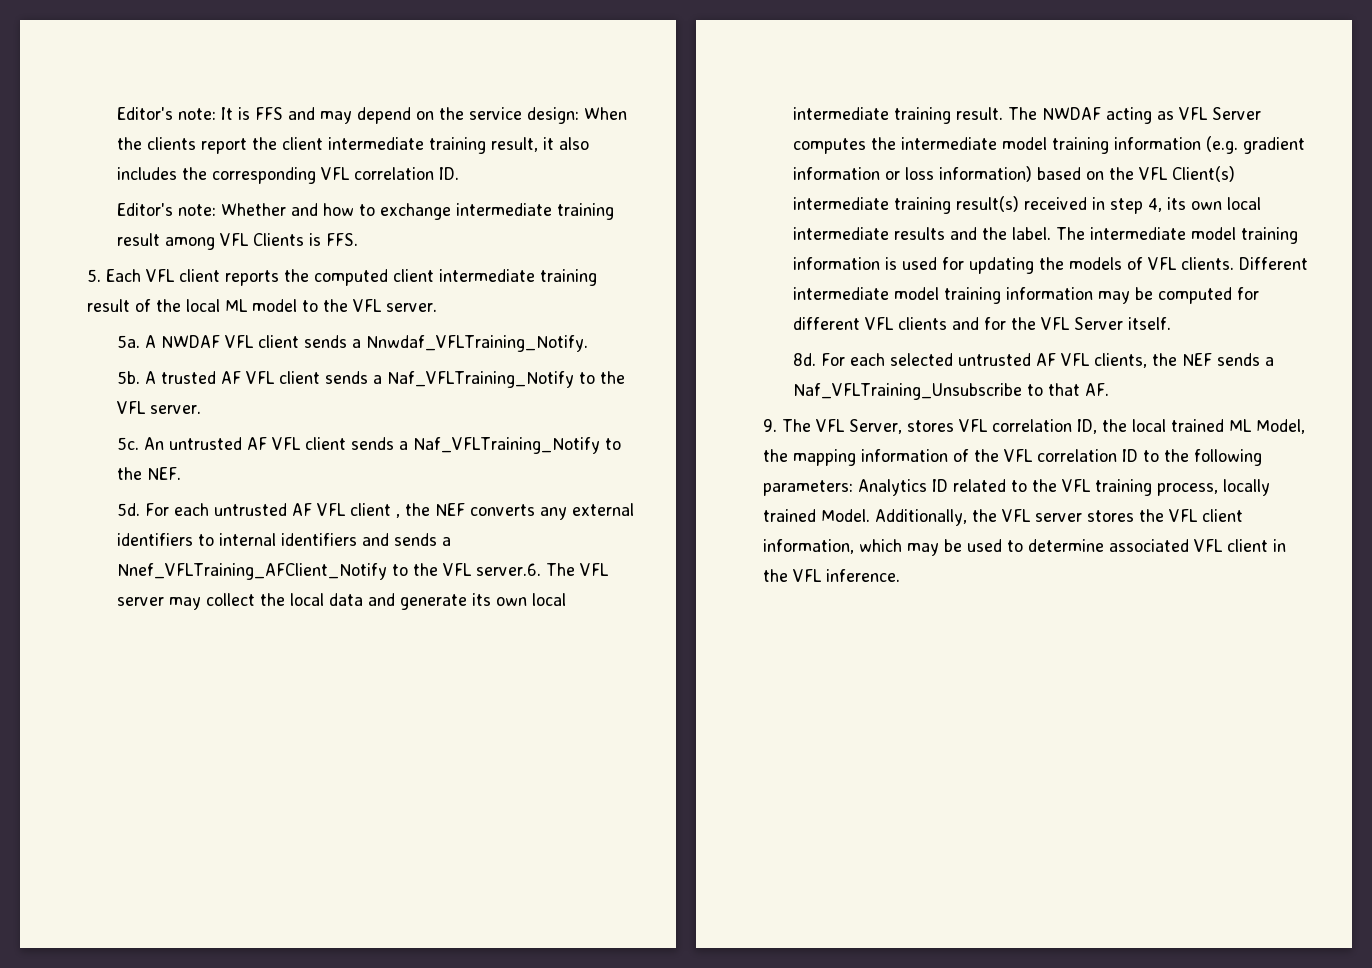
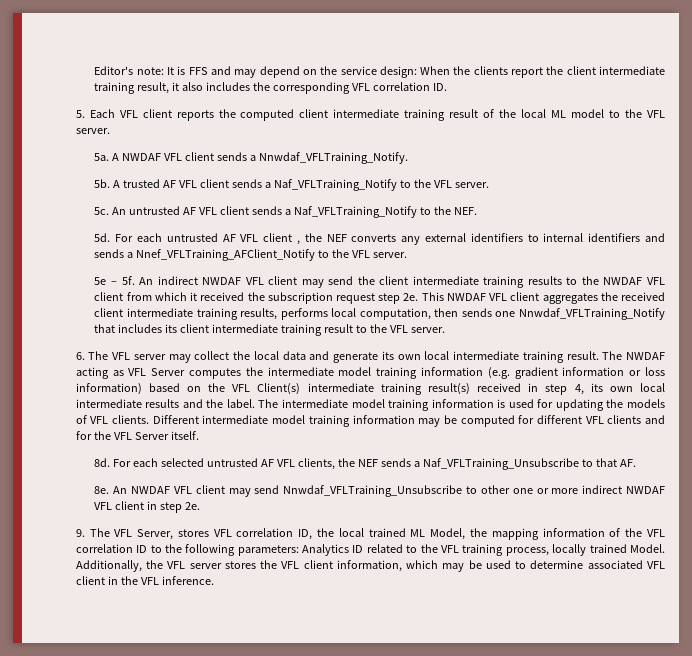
- Editor's note: Whether and how to exchange intermediate training result among VFL Clients is FFS.
- For each untrusted AF VFL client , the NEF converts any external identifiers to internal identifiers and sends a Nnef_VFLTraining_AFClient_Notify to the VFL server.6. The VFL server may collect the local data and generate its own local intermediate training result.
+ For each untrusted AF VFL client , the NEF converts any external identifiers to internal identifiers and sends a Nnef_VFLTraining_AFClient_Notify to the VFL server.
+ 5e – 5f. An indirect NWDAF VFL client may send the client intermediate training results to the NWDAF VFL client from which it received the subscription request step 2e. This NWDAF VFL client aggregates the received client intermediate training results, performs local computation, then sends one Nnwdaf_VFLTraining_Notify that includes its client intermediate training result to the VFL server.
+ 6. The VFL server may collect the local data and generate its own local intermediate training result.
+ 8e. An NWDAF VFL client may send Nnwdaf_VFLTraining_Unsubscribe to other one or more indirect NWDAF VFL client in step 2e.

